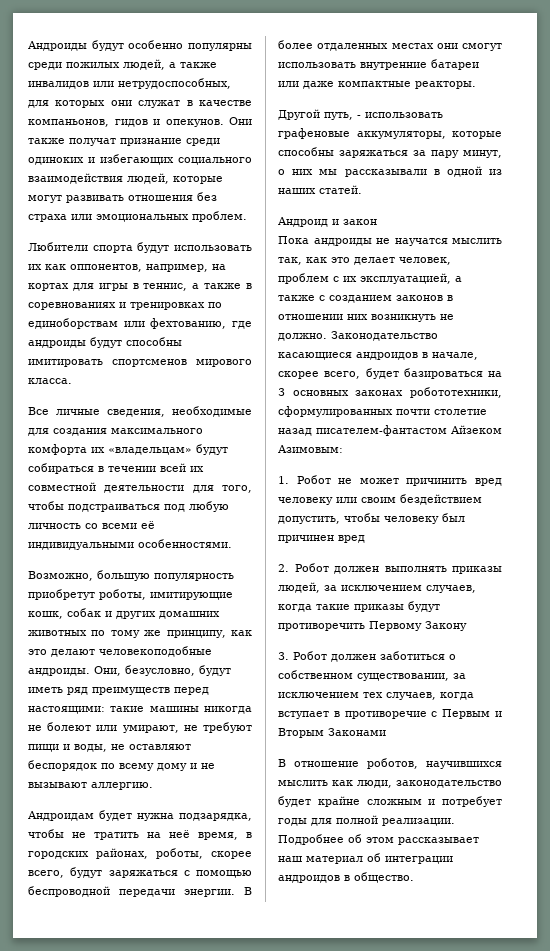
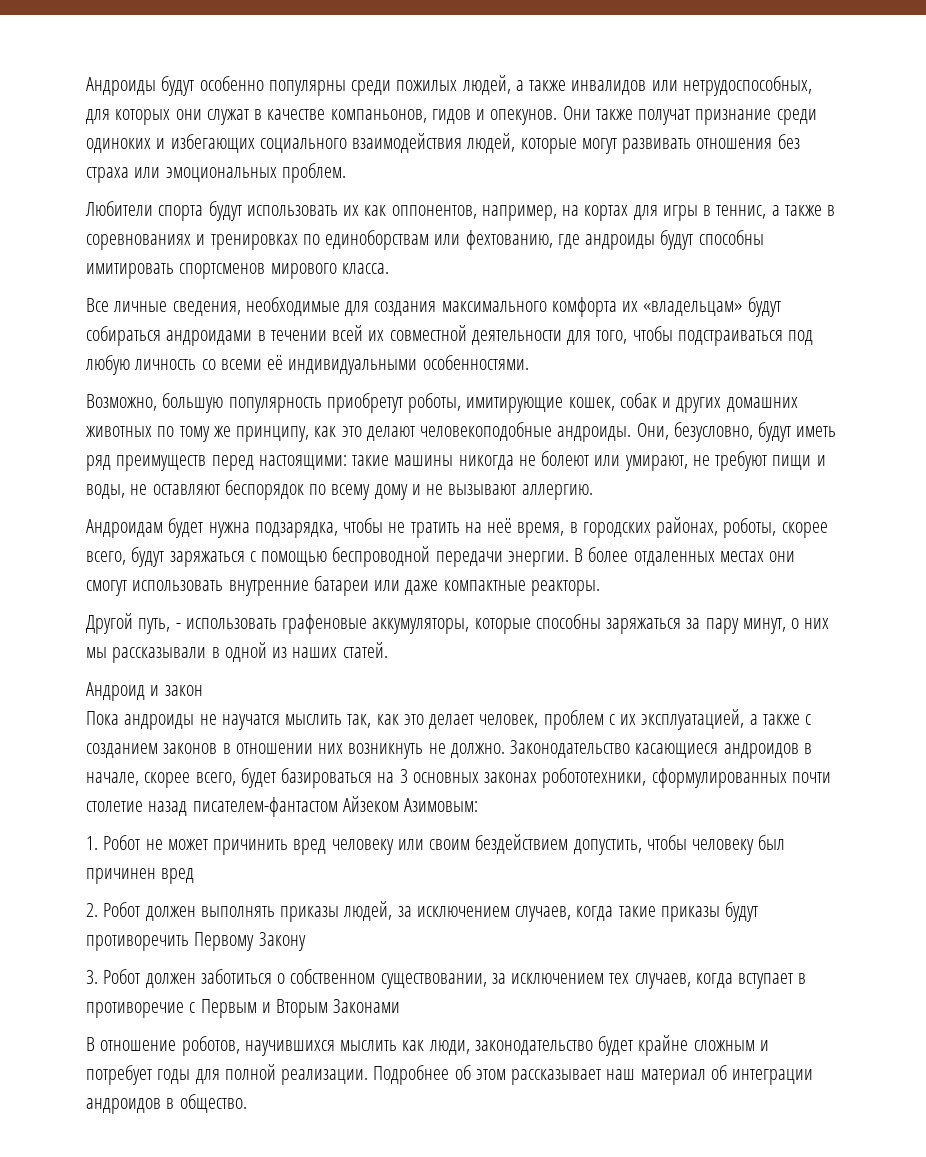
- Все личные сведения, необходимые для создания максимального комфорта их «владельцам» будут собираться в течении всей их совместной деятельности для того, чтобы подстраиваться под любую личность со всеми её индивидуальными особенностями.
+ Все личные сведения, необходимые для создания максимального комфорта их «владельцам» будут собираться андроидами в течении всей их совместной деятельности для того, чтобы подстраиваться под любую личность со всеми её индивидуальными особенностями.
- Возможно, большую популярность приобретут роботы, имитирующие кошк, собак и других домашних животных по тому же принципу, как это делают человекоподобные андроиды.
+ Возможно, большую популярность приобретут роботы, имитирующие кошек, собак и других домашних животных по тому же принципу, как это делают человекоподобные андроиды.

